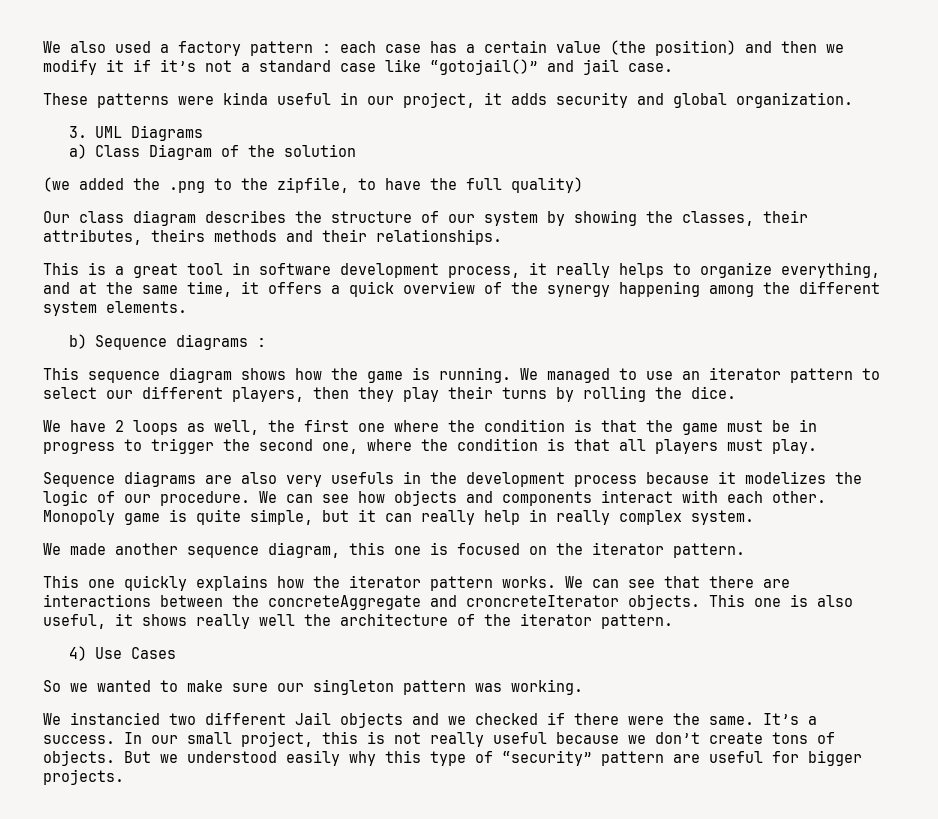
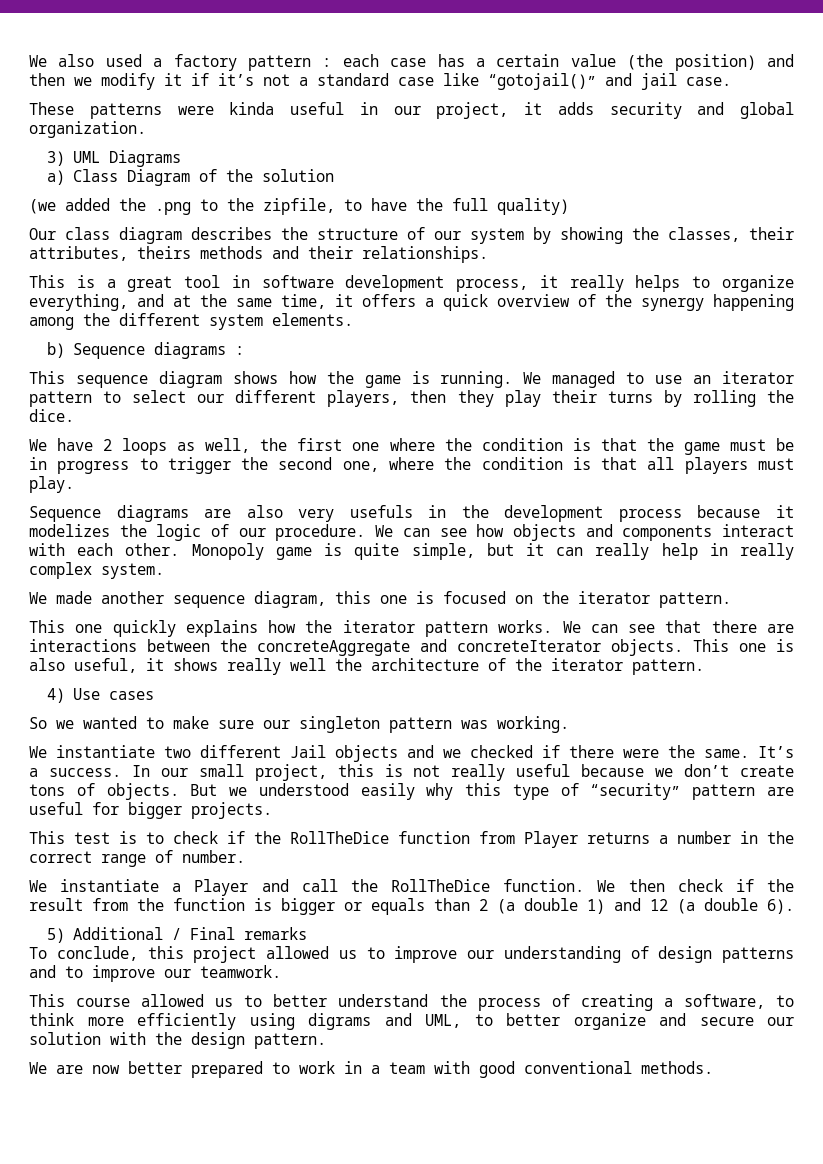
- 3. UML Diagrams
+ 3) UML Diagrams
- We can see that there are interactions between the concreteAggregate and croncreteIterator objects.
+ We can see that there are interactions between the concreteAggregate and concreteIterator objects.
- 4) Use Cases
+ 4) Use cases
- We instancied two different Jail objects and we checked if there were the same.
+ We instantiate two different Jail objects and we checked if there were the same.
+ This test is to check if the RollTheDice function from Player returns a number in the correct range of number.
+ We instantiate a Player and call the RollTheDice function. We then check if the result from the function is bigger or equals than 2 (a double 1) and 12 (a double 6).
+ 5) Additional / Final remarks
+ To conclude, this project allowed us to improve our understanding of design patterns and to improve our teamwork.
+ This course allowed us to better understand the process of creating a software, to think more efficiently using digrams and UML, to better organize and secure our solution with the design pattern.
+ We are now better prepared to work in a team with good conventional methods.

